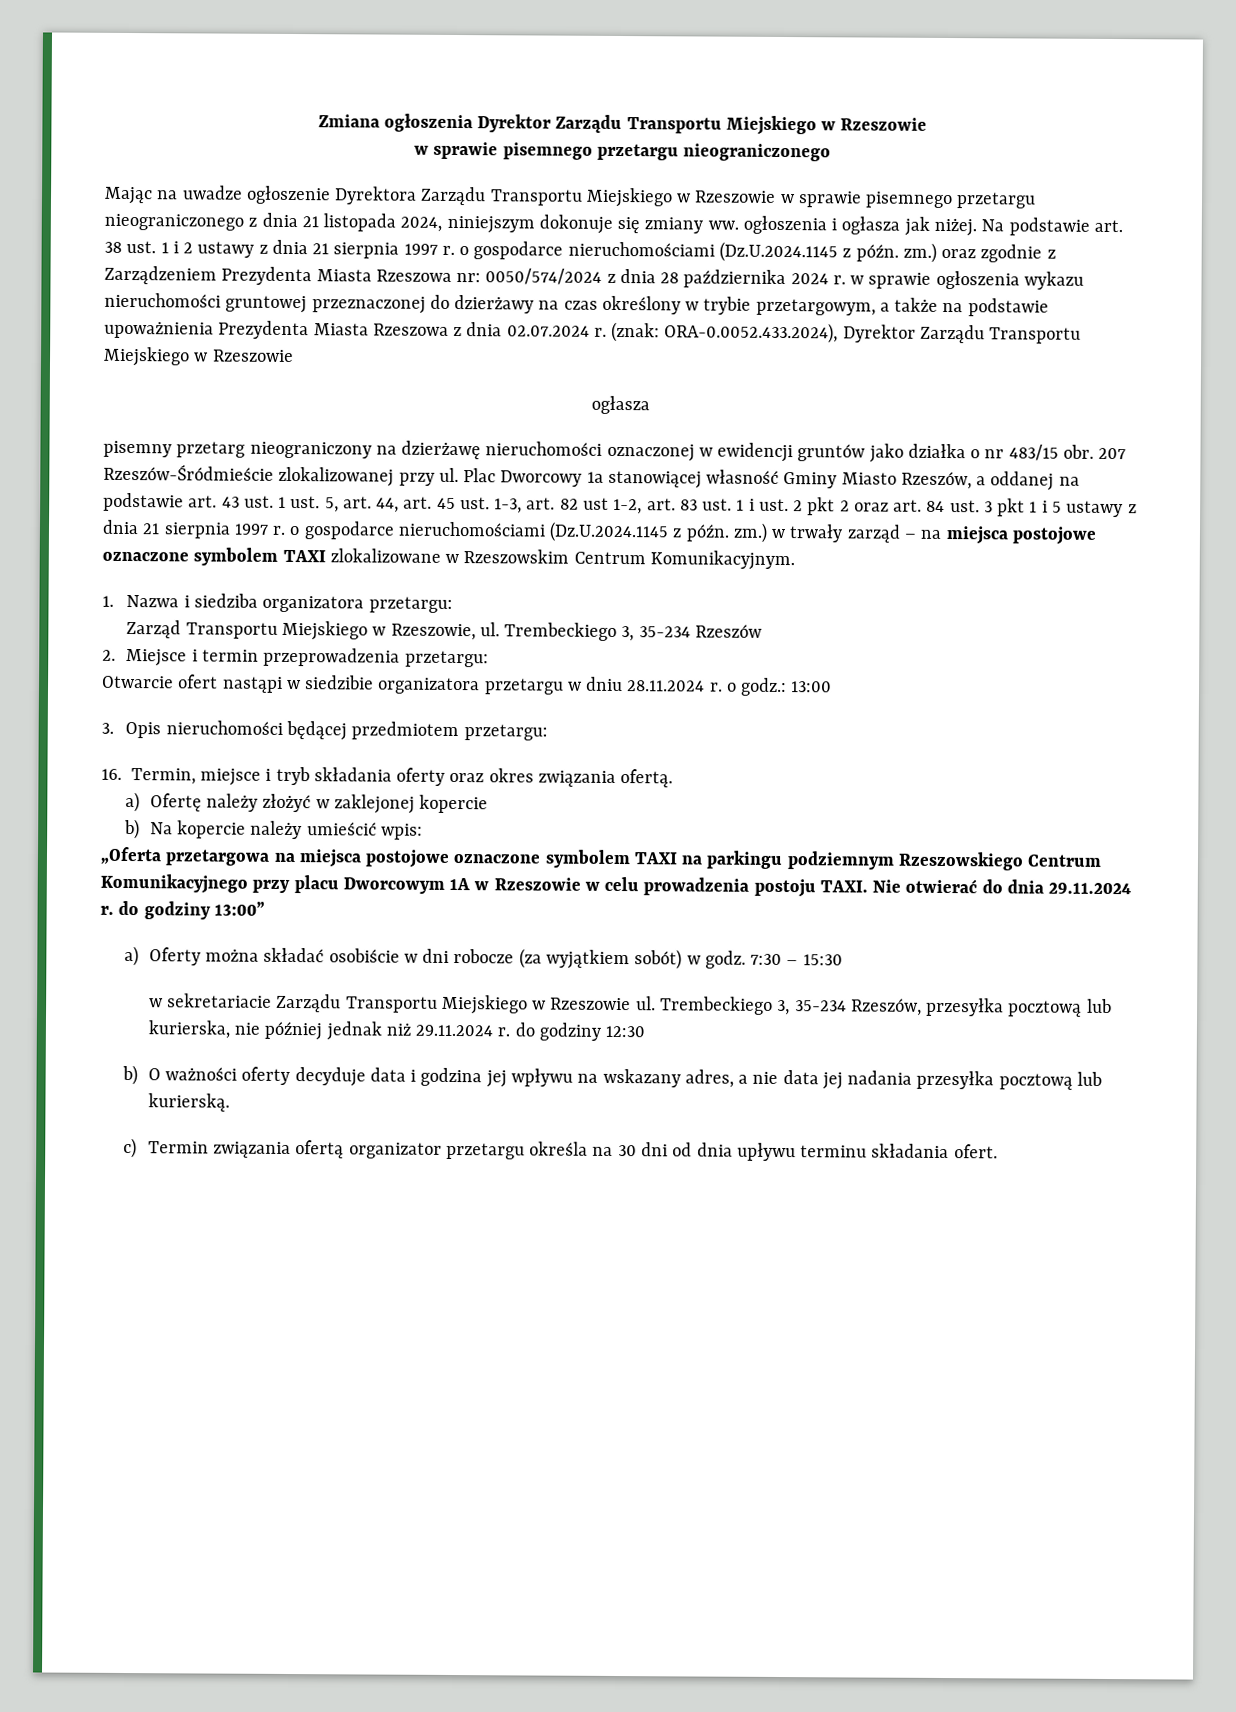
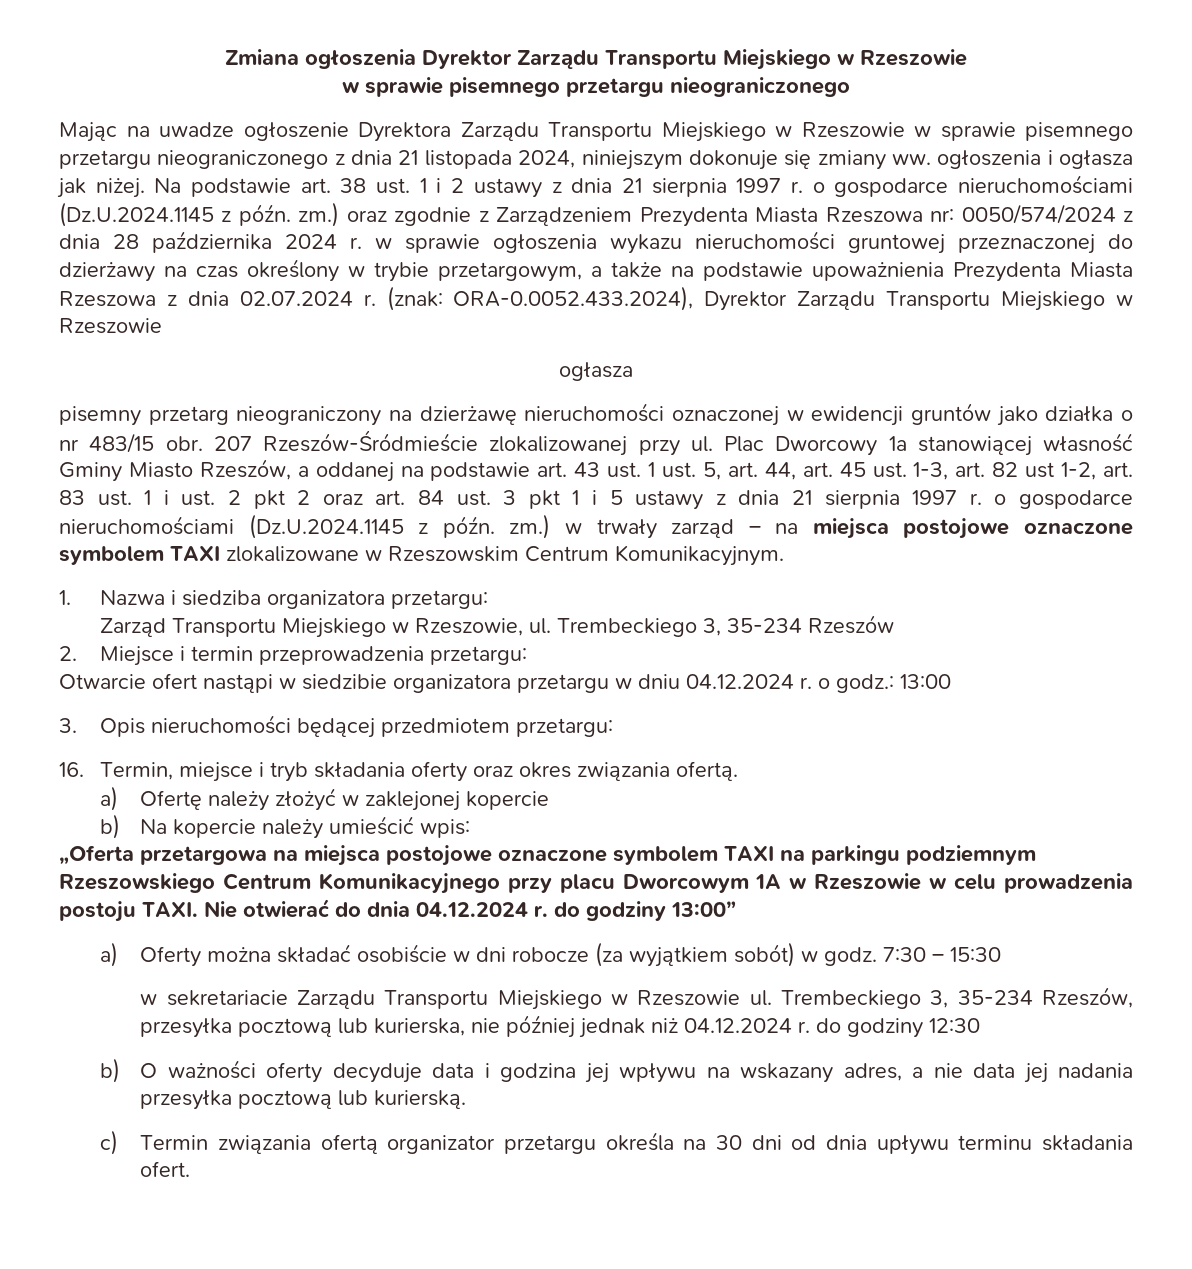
- Otwarcie ofert nastąpi w siedzibie organizatora przetargu w dniu 28.11.2024 r. o godz.: 13:00
+ Otwarcie ofert nastąpi w siedzibie organizatora przetargu w dniu 04.12.2024 r. o godz.: 13:00
- Nie otwierać do dnia 29.11.2024 r. do godziny 13:00”
+ Nie otwierać do dnia 04.12.2024 r. do godziny 13:00”
- Trembeckiego 3, 35-234 Rzeszów, przesyłka pocztową lub kurierska, nie później jednak niż 29.11.2024 r. do godziny 12:30
+ Trembeckiego 3, 35-234 Rzeszów, przesyłka pocztową lub kurierska, nie później jednak niż 04.12.2024 r. do godziny 12:30

